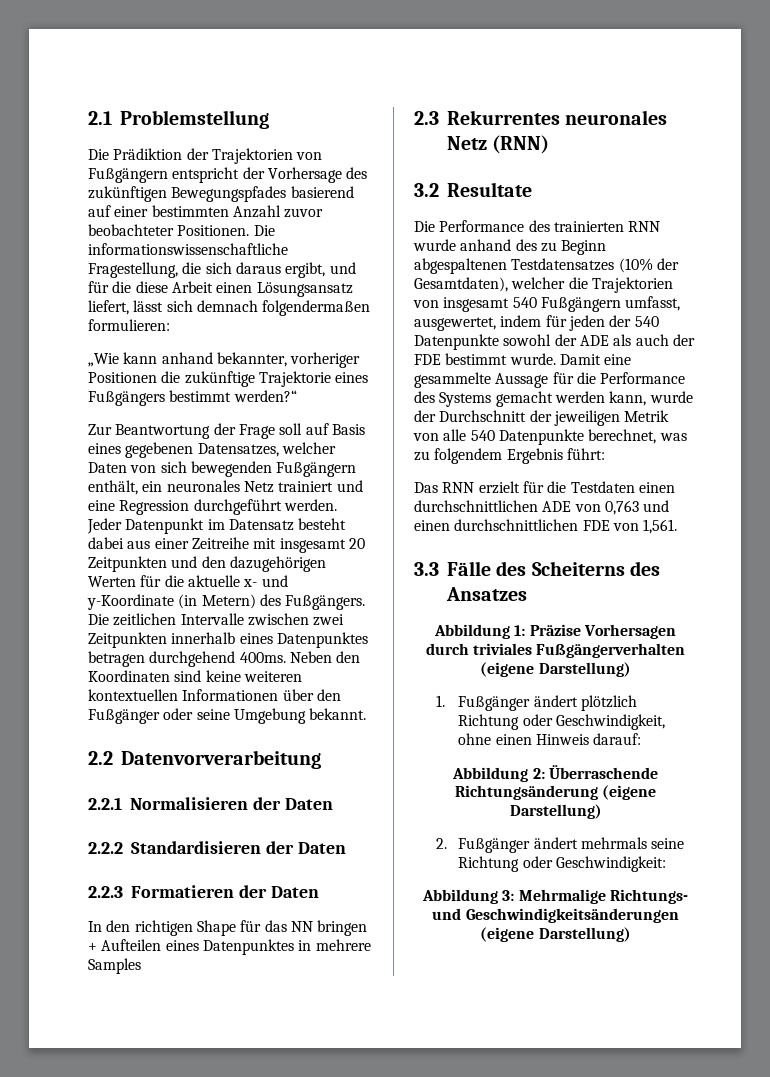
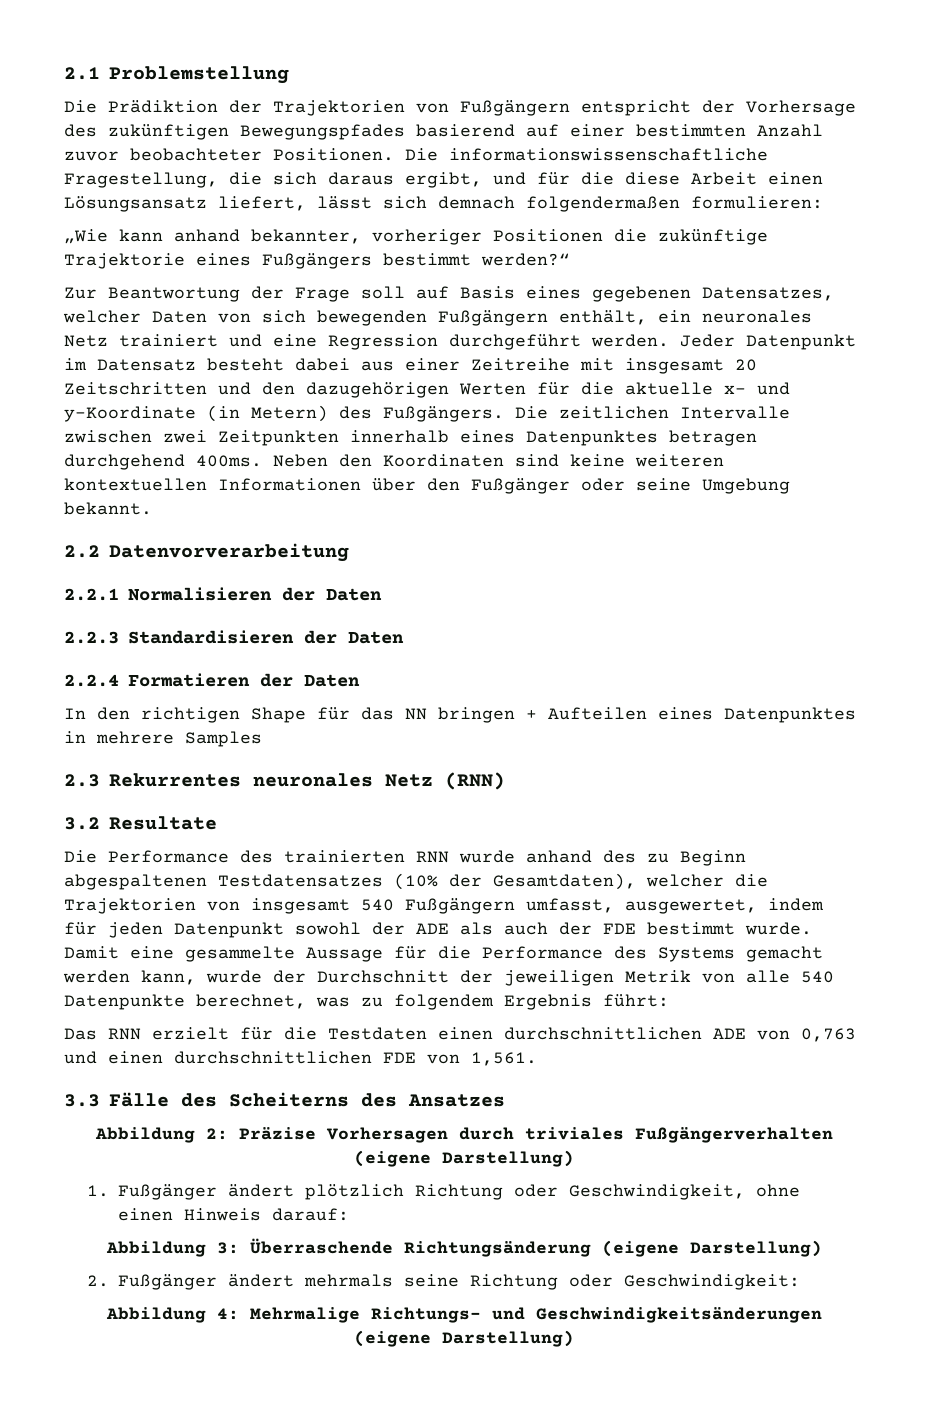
- Jeder Datenpunkt im Datensatz besteht dabei aus einer Zeitreihe mit insgesamt 20 Zeitpunkten und den dazugehörigen Werten für die aktuelle x- und y-Koordinate (in Metern) des Fußgängers.
+ Jeder Datenpunkt im Datensatz besteht dabei aus einer Zeitreihe mit insgesamt 20 Zeitschritten und den dazugehörigen Werten für die aktuelle x- und y-Koordinate (in Metern) des Fußgängers.
- 2.2.2 Standardisieren der Daten
+ 2.2.3 Standardisieren der Daten
- 2.2.3 Formatieren der Daten
+ 2.2.4 Formatieren der Daten
- Die Performance des trainierten RNN wurde anhand des zu Beginn abgespaltenen Testdatensatzes (10% der Gesamtdaten), welcher die Trajektorien von insgesamt 540 Fußgängern umfasst, ausgewertet, indem für jeden der 540 Datenpunkte sowohl der ADE als auch der FDE bestimmt wurde.
+ Die Performance des trainierten RNN wurde anhand des zu Beginn abgespaltenen Testdatensatzes (10% der Gesamtdaten), welcher die Trajektorien von insgesamt 540 Fußgängern umfasst, ausgewertet, indem für jeden Datenpunkt sowohl der ADE als auch der FDE bestimmt wurde.
- Abbildung 1: Präzise Vorhersagen durch triviales Fußgängerverhalten (eigene Darstellung)
+ Abbildung 2: Präzise Vorhersagen durch triviales Fußgängerverhalten (eigene Darstellung)
- Abbildung 2: Überraschende Richtungsänderung (eigene Darstellung)
+ Abbildung 3: Überraschende Richtungsänderung (eigene Darstellung)
- Abbildung 3: Mehrmalige Richtungs- und Geschwindigkeitsänderungen (eigene Darstellung)
+ Abbildung 4: Mehrmalige Richtungs- und Geschwindigkeitsänderungen (eigene Darstellung)

